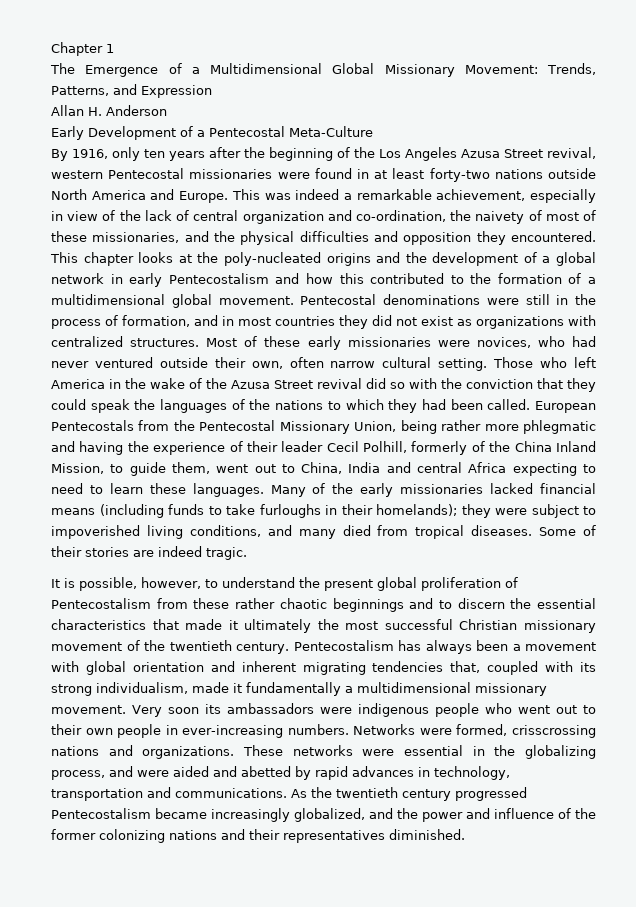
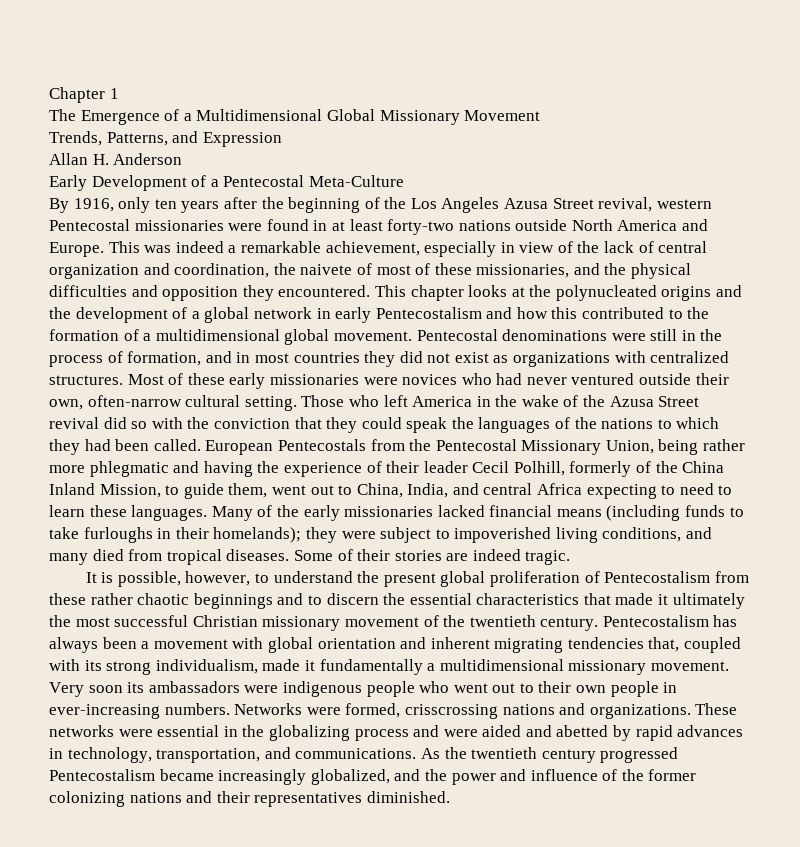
- The Emergence of a Multidimensional Global Missionary Movement: Trends, Patterns, and Expression
+ The Emergence of a Multidimensional Global Missionary Movement
+ Trends, Patterns, and Expression
- This was indeed a remarkable achievement, especially in view of the lack of central organization and co-ordination, the naivety of most of these missionaries, and the physical difficulties and opposition they encountered.
+ This was indeed a remarkable achievement, especially in view of the lack of central organization and coordination, the naivete of most of these missionaries, and the physical difficulties and opposition they encountered.
- This chapter looks at the poly-nucleated origins and the development of a global network in early Pentecostalism and how this contributed to the formation of a multidimensional global movement.
+ This chapter looks at the polynucleated origins and the development of a global network in early Pentecostalism and how this contributed to the formation of a multidimensional global movement.
- Most of these early missionaries were novices, who had never ventured outside their own, often narrow cultural setting.
+ Most of these early missionaries were novices who had never ventured outside their own, often-narrow cultural setting.
- European Pentecostals from the Pentecostal Missionary Union, being rather more phlegmatic and having the experience of their leader Cecil Polhill, formerly of the China Inland Mission, to guide them, went out to China, India and central Africa expecting to need to learn these languages.
+ European Pentecostals from the Pentecostal Missionary Union, being rather more phlegmatic and having the experience of their leader Cecil Polhill, formerly of the China Inland Mission, to guide them, went out to China, India, and central Africa expecting to need to learn these languages.
- These networks were essential in the globalizing process, and were aided and abetted by rapid advances in technology, transportation and communications.
+ These networks were essential in the globalizing process and were aided and abetted by rapid advances in technology, transportation, and communications.

